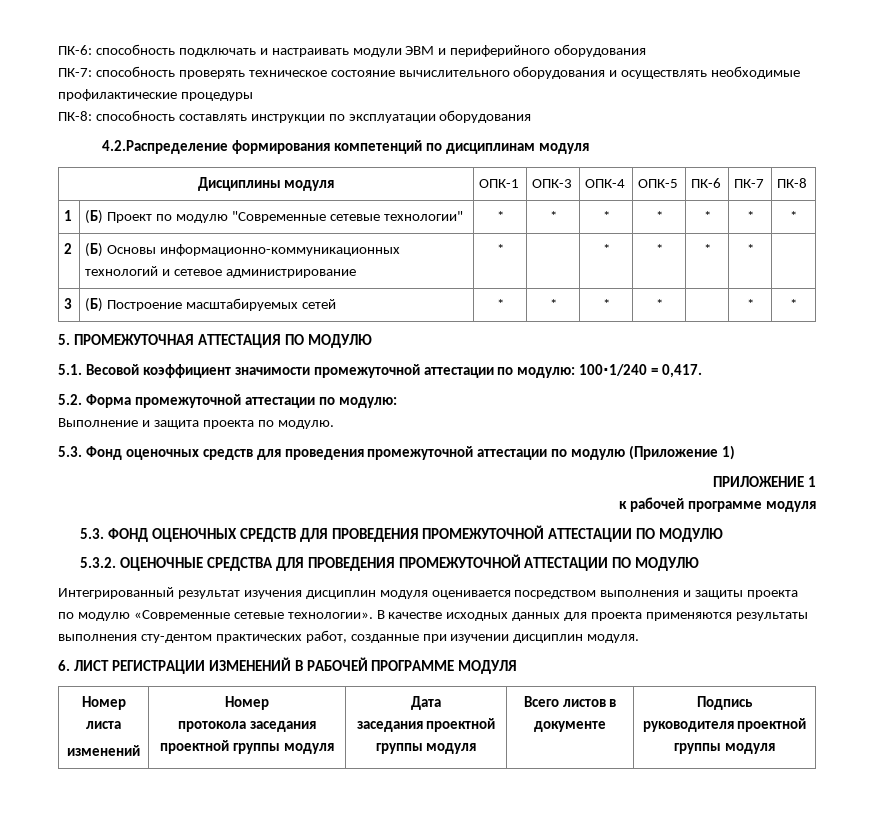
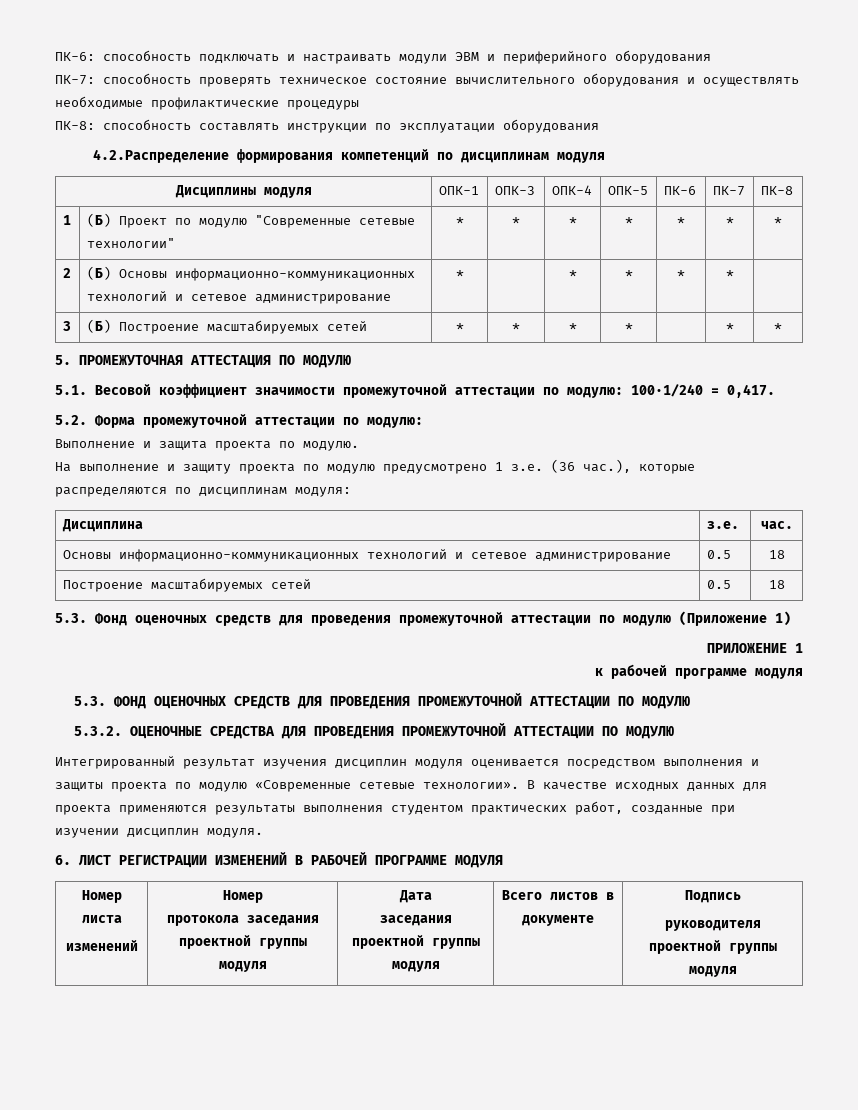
+ На выполнение и защиту проекта по модулю предусмотрено 1 з.е. (36 час.), которые распределяются по дисциплинам модуля:
+ Дисциплина | з.е. | час.
+ Основы информационно-коммуникационных технологий и сетевое администрирование | 0.5 | 18
+ Построение масштабируемых сетей | 0.5 | 18
- В качестве исходных данных для проекта применяются результаты выполнения сту-дентом практических работ, созданные при изучении дисциплин модуля.
+ В качестве исходных данных для проекта применяются результаты выполнения студентом практических работ, созданные при изучении дисциплин модуля.

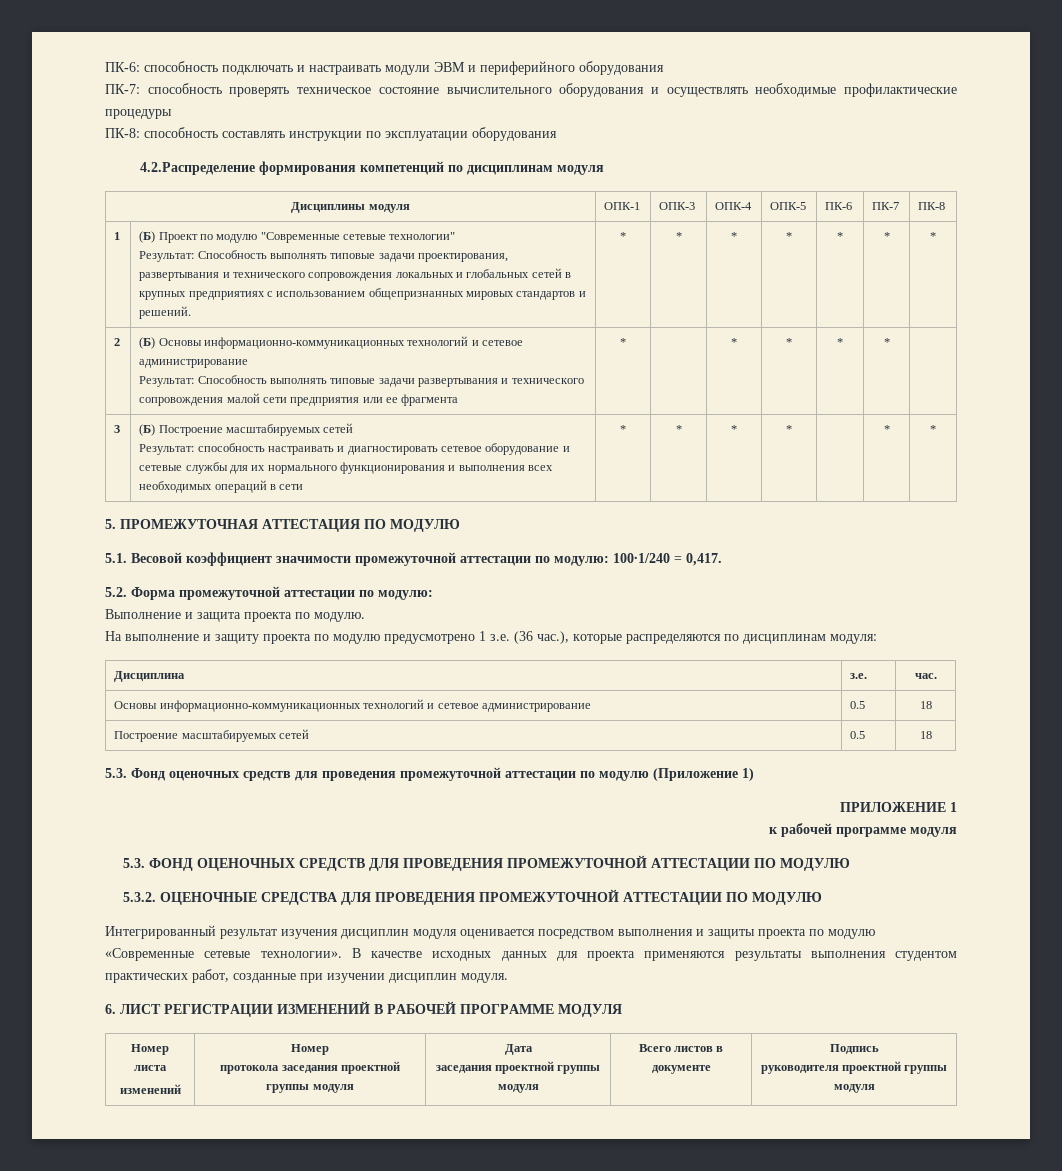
- 1 | (Б) Проект по модулю "Современные сетевые технологии" | * | * | * | * | * | * | *
+ 1 | (Б) Проект по модулю "Современные сетевые технологии"
+ Результат: Способность выполнять типовые задачи проектирования, развертывания и технического сопровождения локальных и глобальных сетей в крупных предприятиях с использованием общепризнанных мировых стандартов и решений. | * | * | * | * | * | * | *
- 2 | (Б) Основы информационно-коммуникационных технологий и сетевое администрирование | * | | * | * | * | * |
+ 2 | (Б) Основы информационно-коммуникационных технологий и сетевое администрирование
+ Результат: Способность выполнять типовые задачи развертывания и технического сопровождения малой сети предприятия или ее фрагмента | * | | * | * | * | * |
- 3 | (Б) Построение масштабируемых сетей | * | * | * | * | | * | *
+ 3 | (Б) Построение масштабируемых сетей
+ Результат: способность настраивать и диагностировать сетевое оборудование и сетевые службы для их нормального функционирования и выполнения всех необходимых операций в сети | * | * | * | * | | * | *

